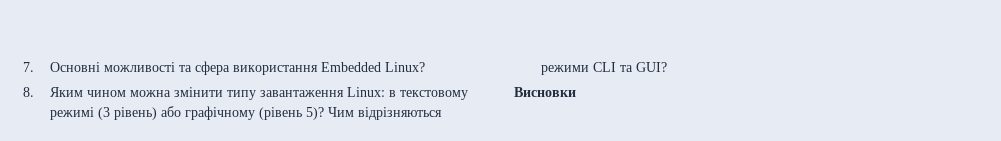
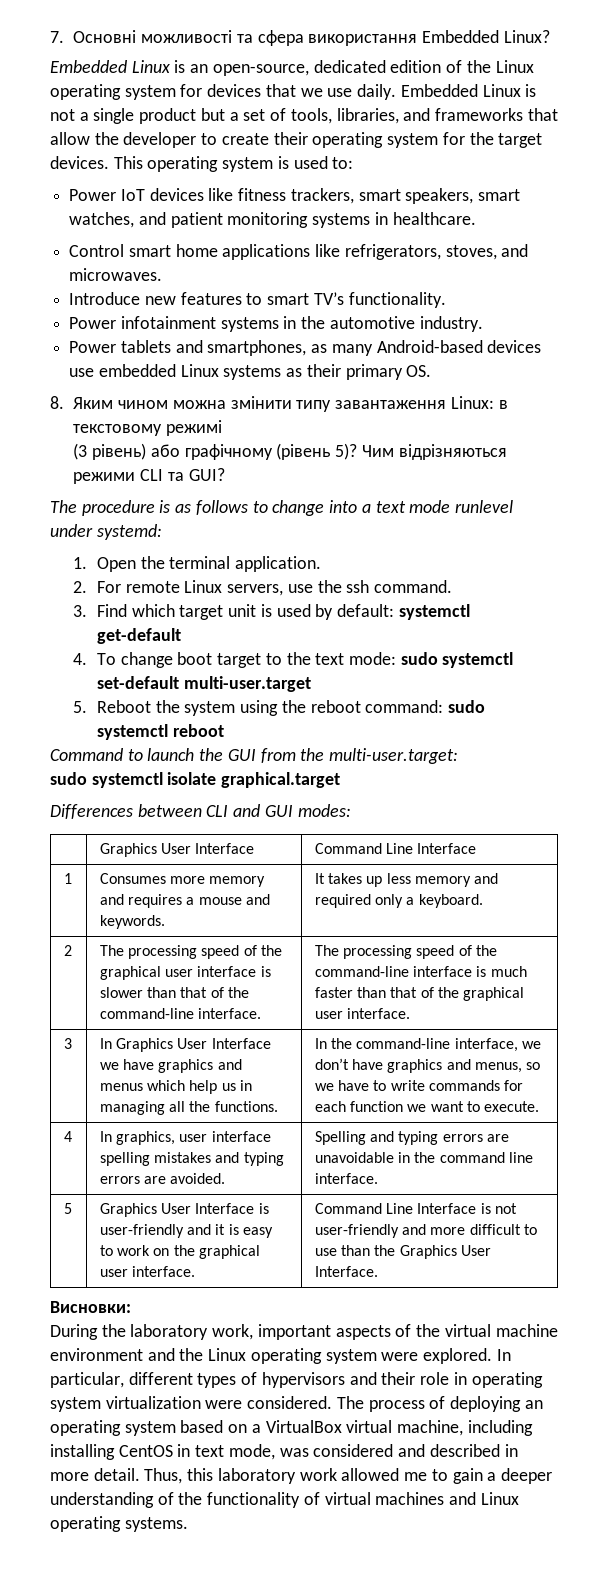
+ Embedded Linux is an open-source, dedicated edition of the Linux operating system for devices that we use daily. Embedded Linux is not a single product but a set of tools, libraries, and frameworks that allow the developer to create their operating system for the target devices. This operating system is used to:
+ Power IoT devices like fitness trackers, smart speakers, smart watches, and patient monitoring systems in healthcare.
+ Control smart home applications like refrigerators, stoves, and microwaves.
+ Introduce new features to smart TV’s functionality.
+ Power infotainment systems in the automotive industry.
+ Power tablets and smartphones, as many Android-based devices use embedded Linux systems as their primary OS.
- 8. Яким чином можна змінити типу завантаження Linux: в текстовому режимі (3 рівень) або графічному (рівень 5)?
+ 8. Яким чином можна змінити типу завантаження Linux: в текстовому режимі
+ (3 рівень) або графічному (рівень 5)?
- Висновки
+ The procedure is as follows to change into a text mode runlevel under systemd:
+ 1. Open the terminal application.
+ 2. For remote Linux servers, use the ssh command.
+ 3. Find which target unit is used by default: systemctl get-default
+ 4. To change boot target to the text mode: sudo systemctl set-default multi-user.target
+ 5. Reboot the system using the reboot command: sudo systemctl reboot
+ Command to launch the GUI from the multi-user.target:
+ sudo systemctl isolate graphical.target
+ Differences between CLI and GUI modes:
+ | Graphics User Interface | Command Line Interface
+ 1 | Сonsumes more memory and requires a mouse and keywords. | It takes up less memory and required only a keyboard.
+ 2 | The processing speed of the graphical user interface is slower than that of the command-line interface. | The processing speed of the command-line interface is much faster than that of the graphical user interface.
+ 3 | In Graphics User Interface we have graphics and menus which help us in managing all the functions. | In the command-line interface, we don’t have graphics and menus, so we have to write commands for each function we want to execute.
+ 4 | In graphics, user interface spelling mistakes and typing errors are avoided. | Spelling and typing errors are unavoidable in the command line interface.
+ 5 | Graphics User Interface is user-friendly and it is easy to work on the graphical user interface. | Command Line Interface is not user-friendly and more difficult to use than the Graphics User Interface.
+ Висновки:
+ During the laboratory work, important aspects of the virtual machine environment and the Linux operating system were explored. In particular, different types of hypervisors and their role in operating system virtualization were considered. The process of deploying an operating system based on a VirtualBox virtual machine, including installing CentOS in text mode, was considered and described in more detail. Thus, this laboratory work allowed me to gain a deeper understanding of the functionality of virtual machines and Linux operating systems.

